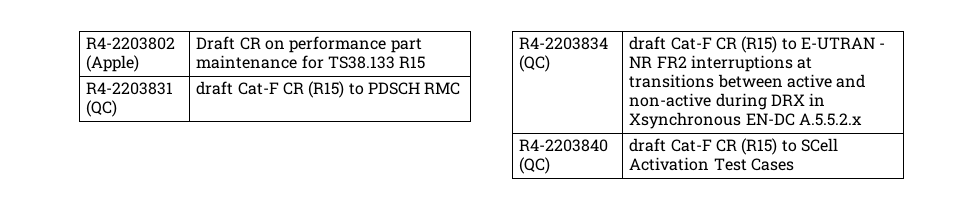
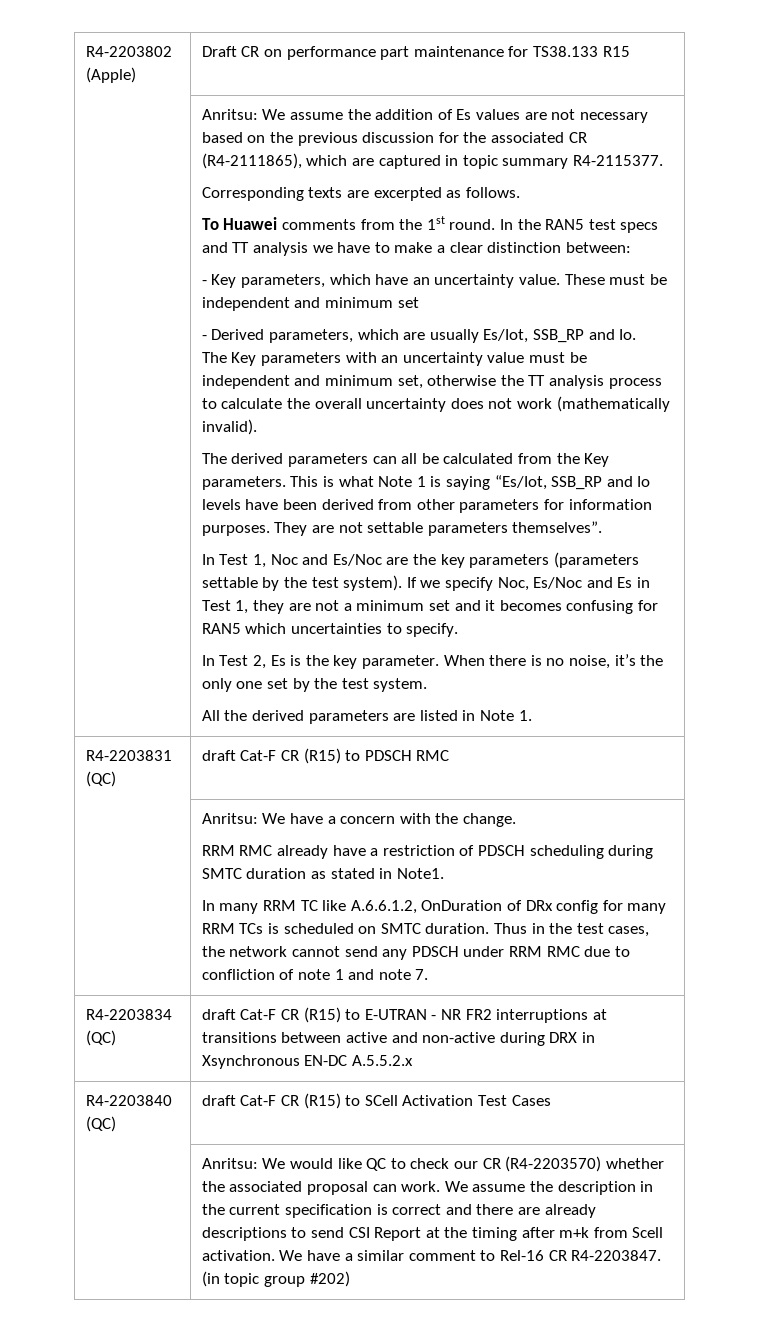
+ Anritsu: We assume the addition of Es values are not necessary based on the previous discussion for the associated CR (R4-2111865), which are captured in topic summary R4-2115377.
+ Corresponding texts are excerpted as follows.
+ To Huawei comments from the 1st round. In the RAN5 test specs and TT analysis we have to make a clear distinction between:
+ - Key parameters, which have an uncertainty value. These must be independent and minimum set
+ - Derived parameters, which are usually Es/Iot, SSB_RP and Io.
+ The Key parameters with an uncertainty value must be independent and minimum set, otherwise the TT analysis process to calculate the overall uncertainty does not work (mathematically invalid).
+ The derived parameters can all be calculated from the Key parameters. This is what Note 1 is saying “Es/Iot, SSB_RP and Io levels have been derived from other parameters for information purposes. They are not settable parameters themselves”.
+ In Test 1, Noc and Es/Noc are the key parameters (parameters settable by the test system). If we specify Noc, Es/Noc and Es in Test 1, they are not a minimum set and it becomes confusing for RAN5 which uncertainties to specify.
+ In Test 2, Es is the key parameter. When there is no noise, it’s the only one set by the test system.
+ All the derived parameters are listed in Note 1.
+ Anritsu: We have a concern with the change.
+ RRM RMC already have a restriction of PDSCH scheduling during SMTC duration as stated in Note1.
+ In many RRM TC like A.6.6.1.2, OnDuration of DRx config for many RRM TCs is scheduled on SMTC duration. Thus in the test cases, the network cannot send any PDSCH under RRM RMC due to confliction of note 1 and note 7.
+ Anritsu: We would like QC to check our CR (R4-2203570) whether the associated proposal can work. We assume the description in the current specification is correct and there are already descriptions to send CSI Report at the timing after m+k from Scell activation. We have a similar comment to Rel-16 CR R4-2203847. (in topic group #202)

